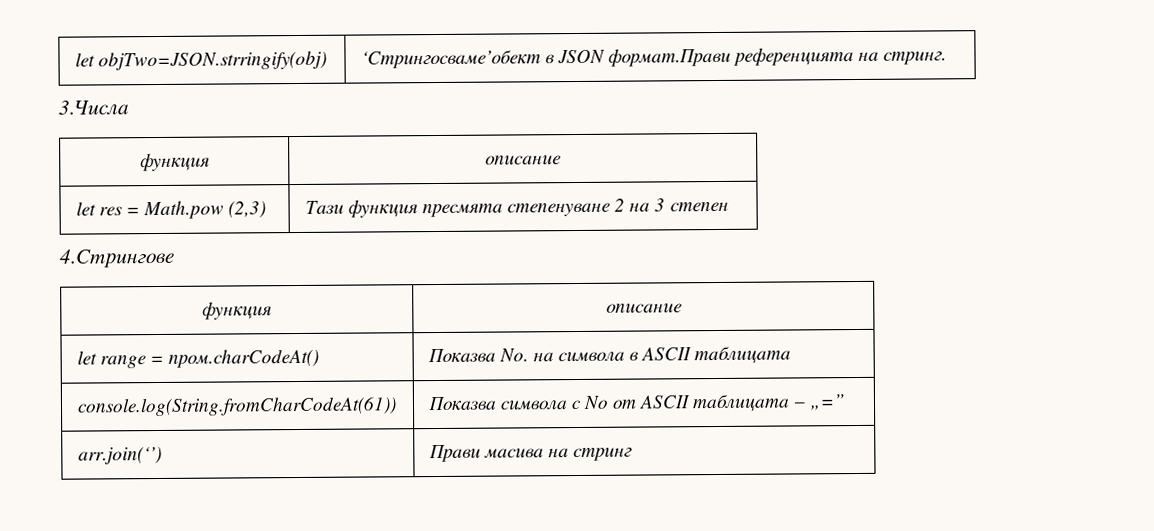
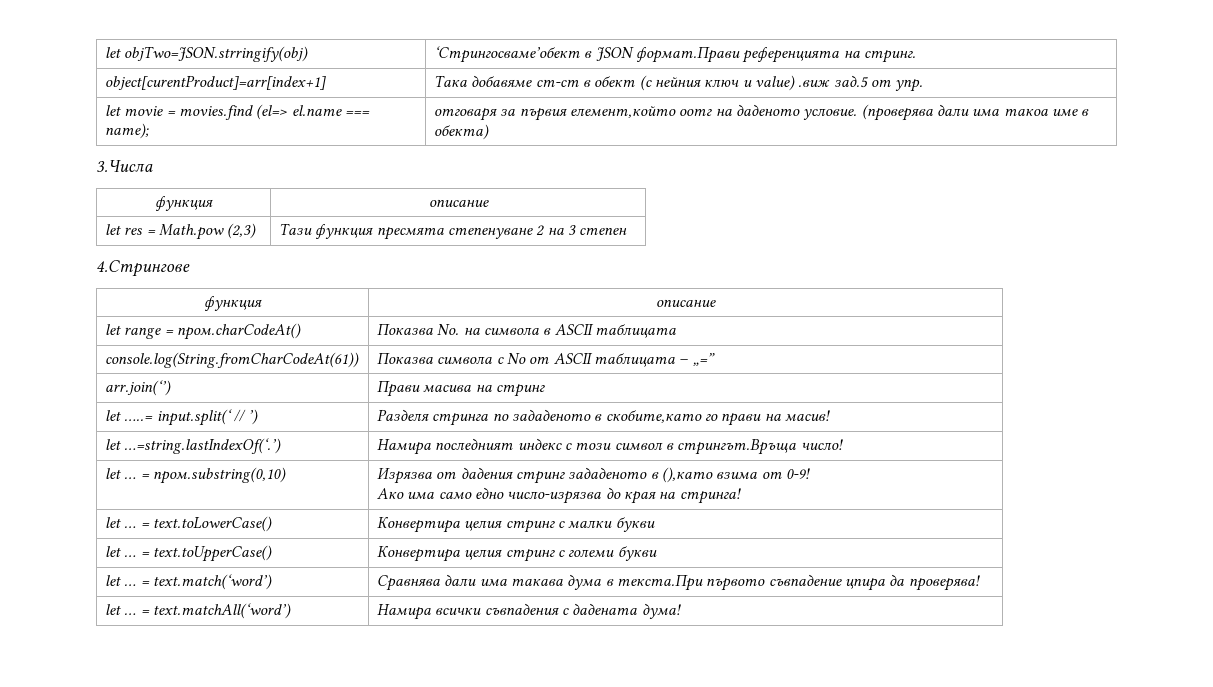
+ object[curentProduct]=arr[index+1] | Така добавяме ст-ст в обект (с нейния ключ и value) .виж зад.5 от упр.
+ let movie = movies.find (el=> el.name === name); | отговаря за първия елемент,който оотг на даденото условие. (проверява дали има такоа име в обекта)
+ let …..= input.split(‘ // ’) | Разделя стринга по зададеното в скобите,като го прави на масив!
+ let …=string.lastIndexOf(‘.’) | Намира последният индекс с този символ в стрингът.Връща число!
+ let … = пром.substring(0,10) | Изрязва от дадения стринг зададеното в (),като взима от 0-9!
+ Ако има само едно число-изрязва до края на стринга!
+ let … = text.toLowerCase() | Конвертира целия стринг с малки букви
+ let … = text.toUpperCase() | Конвертира целия стринг с големи букви
+ let … = text.match(‘word’) | Сравнява дали има такава дума в текста.При първото съвпадение цпира да проверява!
+ let … = text.matchAll(‘word’) | Намира всички съвпадения с дадената дума!

